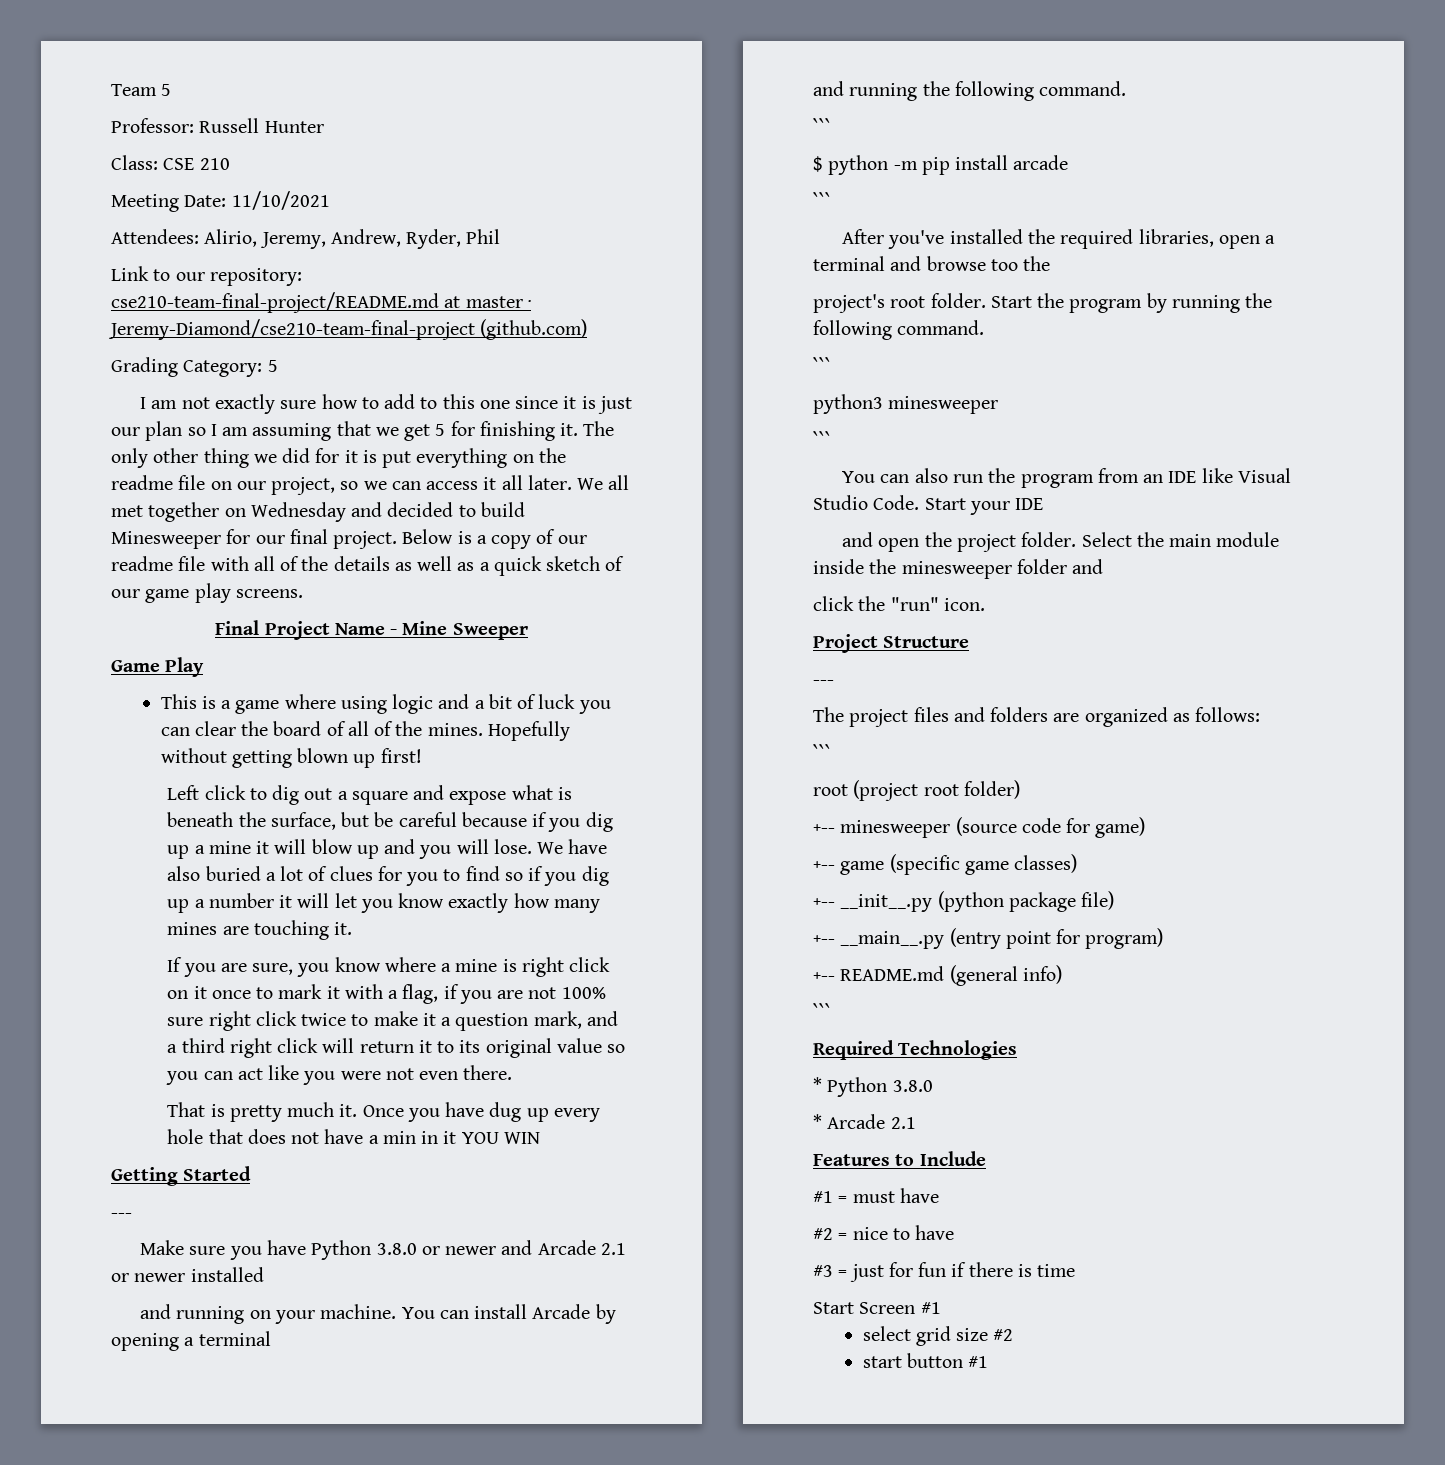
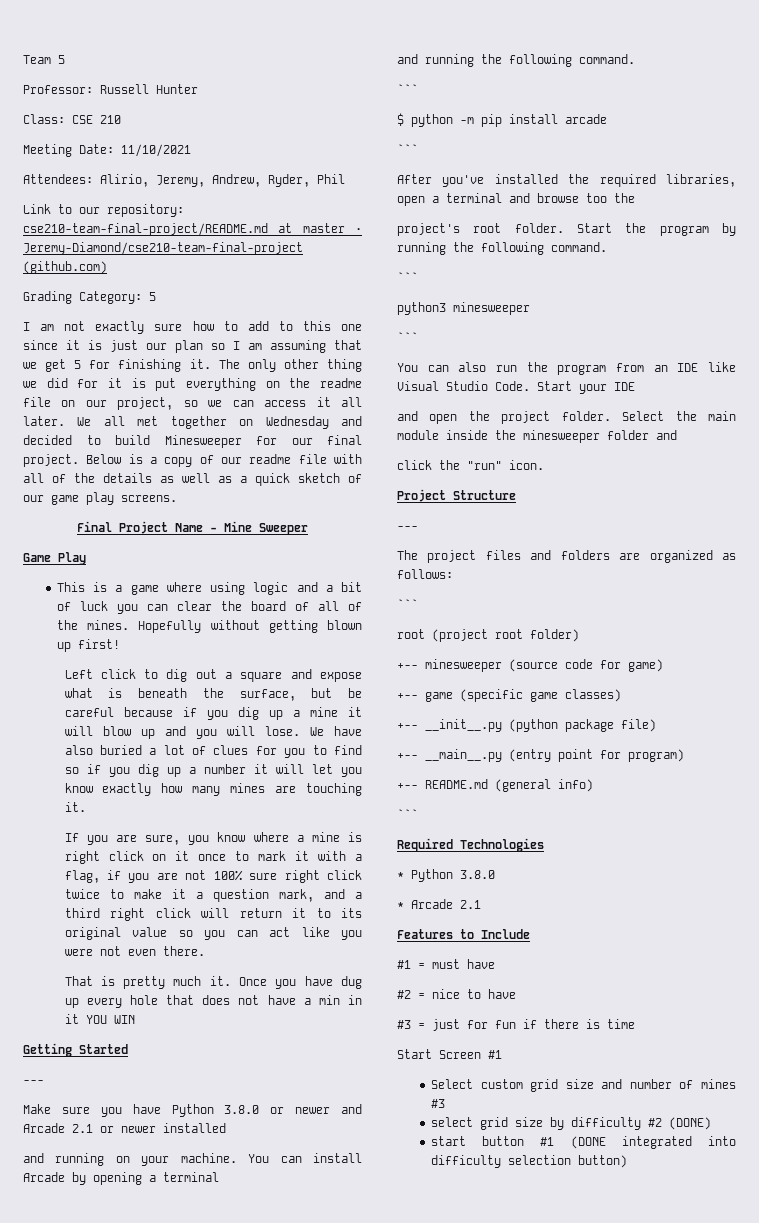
+ Select custom grid size and number of mines #3
- select grid size #2
+ select grid size by difficulty #2 (DONE)
- start button #1
+ start button #1 (DONE integrated into difficulty selection button)

